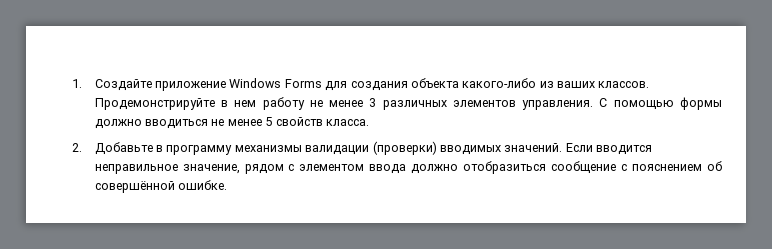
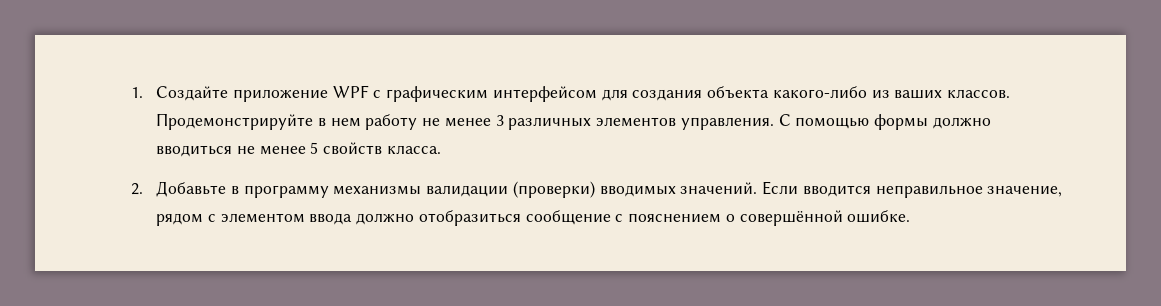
- 1. Создайте приложение Windows Forms для создания объекта какого-либо из ваших классов.
+ 1. Создайте приложение WPF с графическим интерфейсом для создания объекта какого-либо из ваших классов.
- Если вводится неправильное значение, рядом с элементом ввода должно отобразиться сообщение с пояснением об совершённой ошибке.
+ Если вводится неправильное значение, рядом с элементом ввода должно отобразиться сообщение с пояснением о совершённой ошибке.

